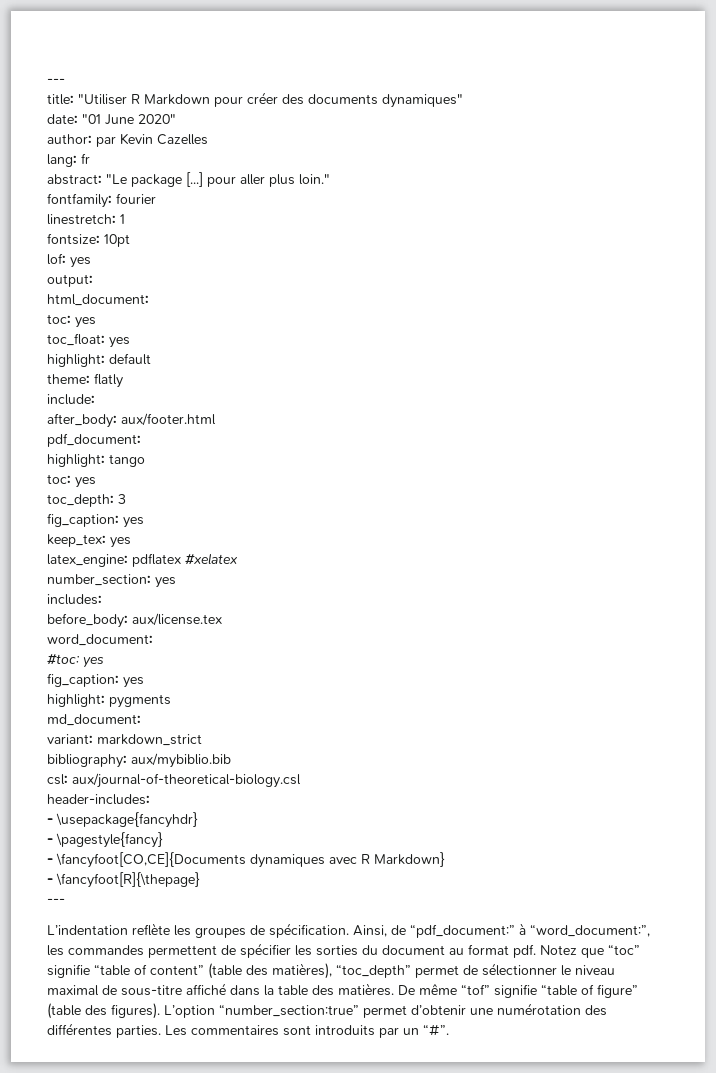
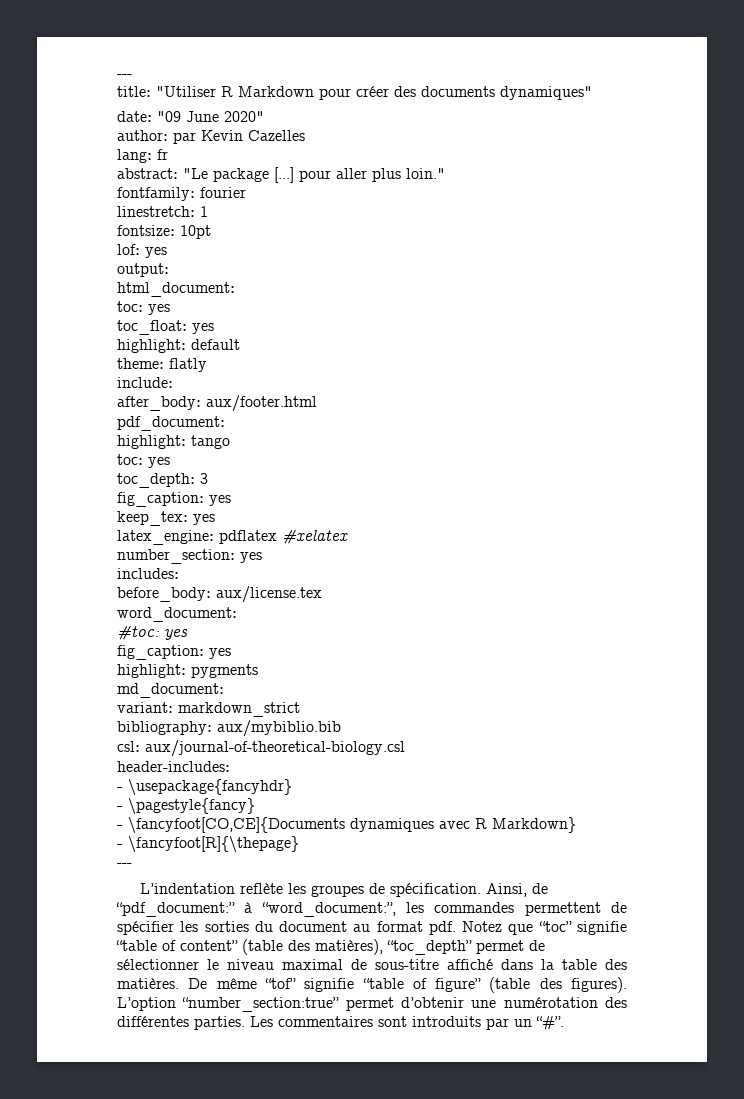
- date: "01 June 2020"
+ date: "09 June 2020"

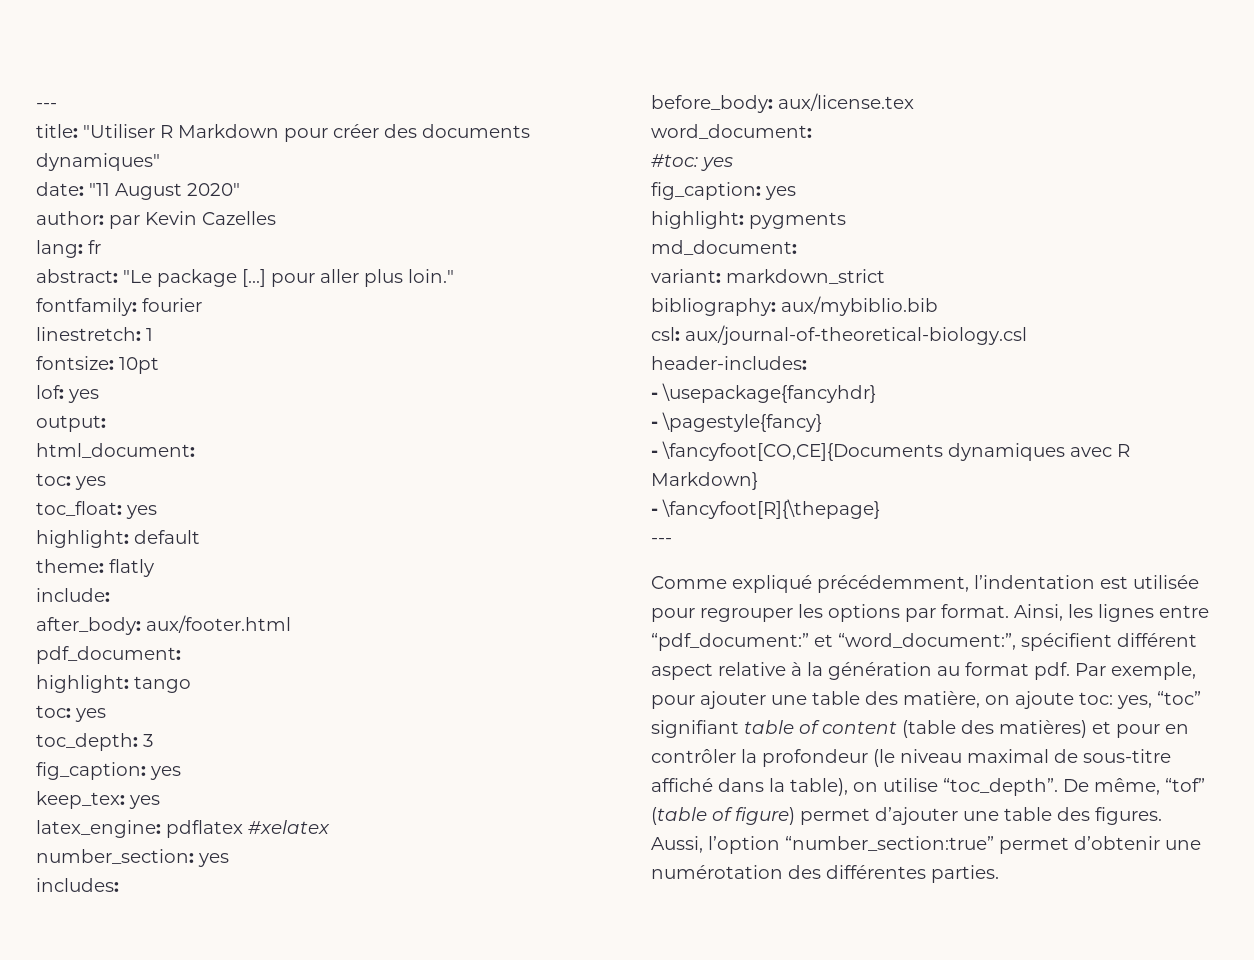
- date: "09 June 2020"
+ date: "11 August 2020"
- L’indentation reflète les groupes de spécification. Ainsi, de “pdf_document:” à “word_document:”, les commandes permettent de spécifier les sorties du document au format pdf. Notez que “toc” signifie “table of content” (table des matières), “toc_depth” permet de sélectionner le niveau maximal de sous-titre affiché dans la table des matières. De même “tof” signifie “table of figure” (table des figures). L’option “number_section:true” permet d’obtenir une numérotation des différentes parties. Les commentaires sont introduits par un “#”.
+ Comme expliqué précédemment, l’indentation est utilisée pour regrouper les options par format. Ainsi, les lignes entre “pdf_document:” et “word_document:”, spécifient différent aspect relative à la génération au format pdf. Par exemple, pour ajouter une table des matière, on ajoute toc: yes, “toc” signifiant table of content (table des matières) et pour en contrôler la profondeur (le niveau maximal de sous-titre affiché dans la table), on utilise “toc_depth”. De même, “tof” (table of figure) permet d’ajouter une table des figures. Aussi, l’option “number_section:true” permet d’obtenir une numérotation des différentes parties.

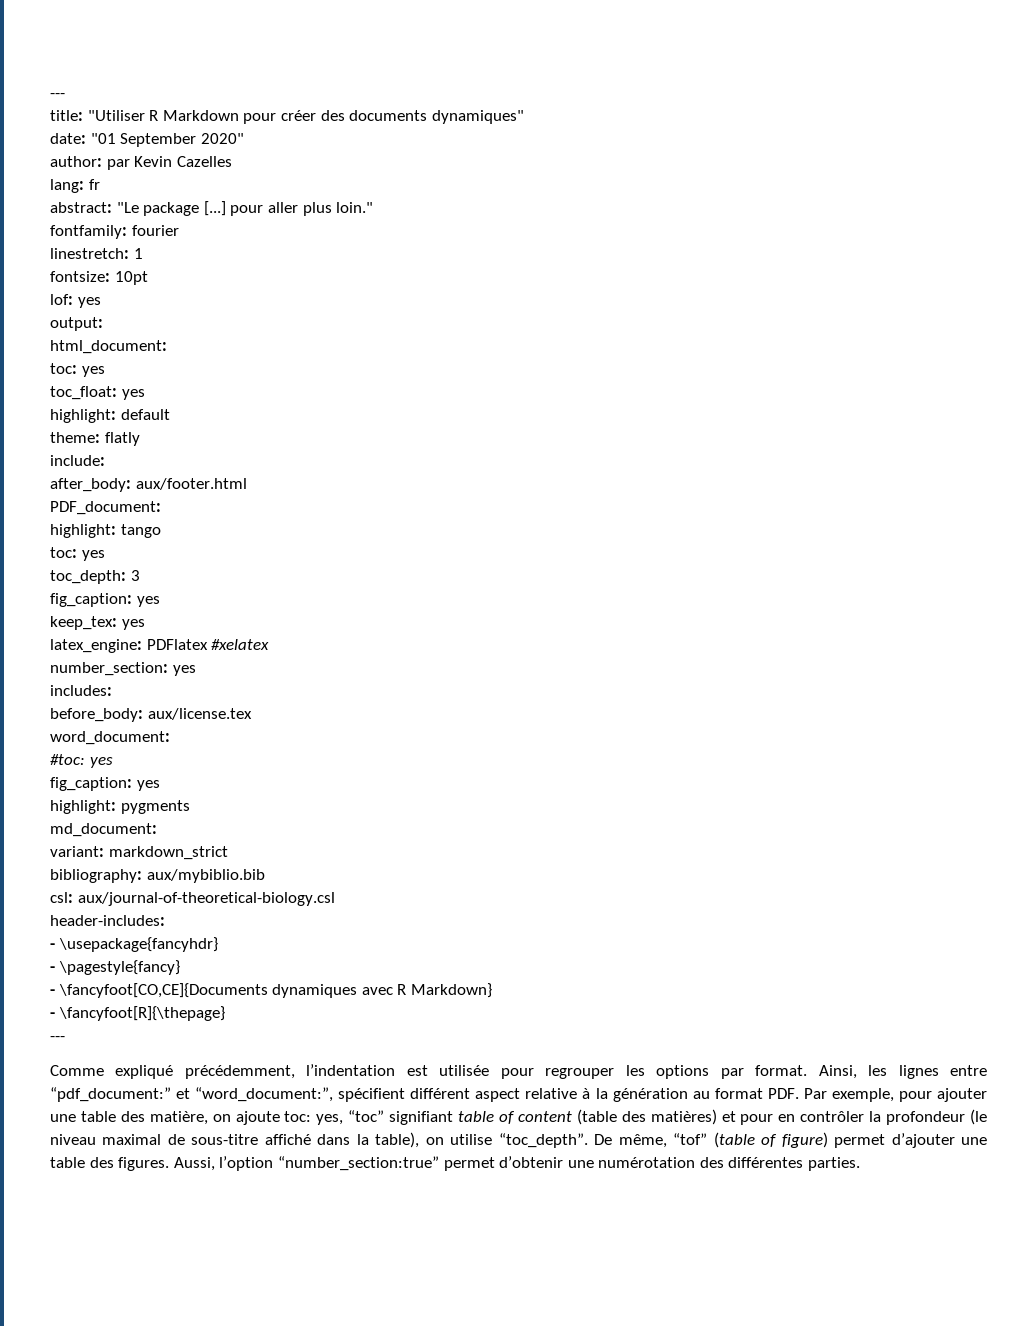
- date: "11 August 2020"
+ date: "01 September 2020"
- pdf_document:
+ PDF_document:
- latex_engine: pdflatex #xelatex
+ latex_engine: PDFlatex #xelatex
- Ainsi, les lignes entre “pdf_document:” et “word_document:”, spécifient différent aspect relative à la génération au format pdf. Par exemple, pour ajouter une table des matière, on ajoute toc: yes, “toc” signifiant table of content (table des matières) et pour en contrôler la profondeur (le niveau maximal de sous-titre affiché dans la table), on utilise “toc_depth”.
+ Ainsi, les lignes entre “pdf_document:” et “word_document:”, spécifient différent aspect relative à la génération au format PDF. Par exemple, pour ajouter une table des matière, on ajoute toc: yes, “toc” signifiant table of content (table des matières) et pour en contrôler la profondeur (le niveau maximal de sous-titre affiché dans la table), on utilise “toc_depth”.

